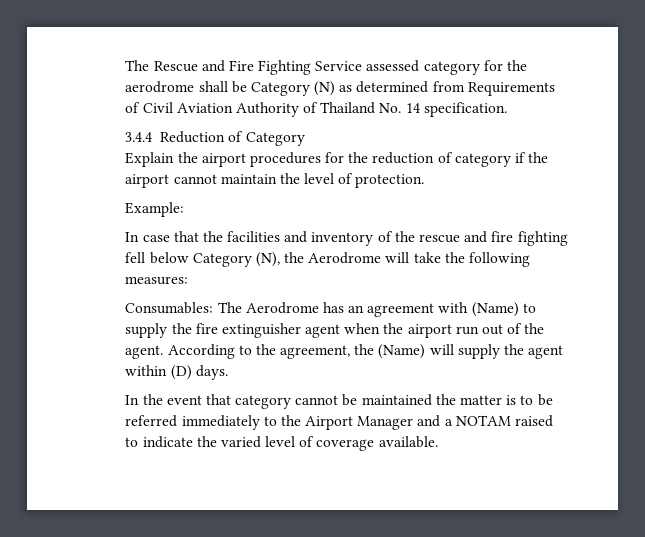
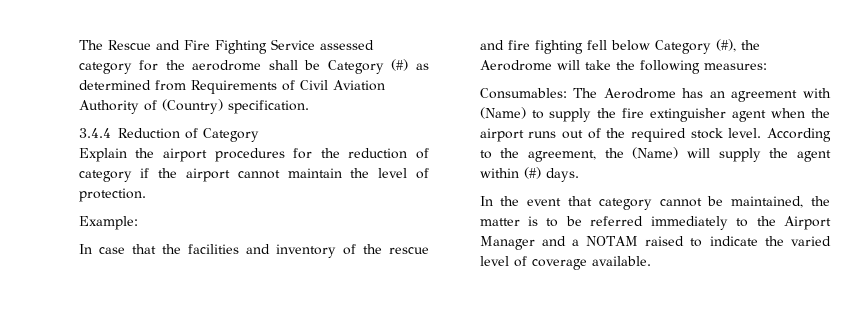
- The Rescue and Fire Fighting Service assessed category for the aerodrome shall be Category (N) as determined from Requirements of Civil Aviation Authority of Thailand No. 14 specification.
+ The Rescue and Fire Fighting Service assessed category for the aerodrome shall be Category (#) as determined from Requirements of Civil Aviation Authority of (Country) specification.
- In case that the facilities and inventory of the rescue and fire fighting fell below Category (N), the Aerodrome will take the following measures:
+ In case that the facilities and inventory of the rescue and fire fighting fell below Category (#), the Aerodrome will take the following measures:
- Consumables: The Aerodrome has an agreement with (Name) to supply the fire extinguisher agent when the airport run out of the agent.
+ Consumables: The Aerodrome has an agreement with (Name) to supply the fire extinguisher agent when the airport runs out of the required stock level.
- According to the agreement, the (Name) will supply the agent within (D) days.
+ According to the agreement, the (Name) will supply the agent within (#) days.
- In the event that category cannot be maintained the matter is to be referred immediately to the Airport Manager and a NOTAM raised to indicate the varied level of coverage available.
+ In the event that category cannot be maintained, the matter is to be referred immediately to the Airport Manager and a NOTAM raised to indicate the varied level of coverage available.

